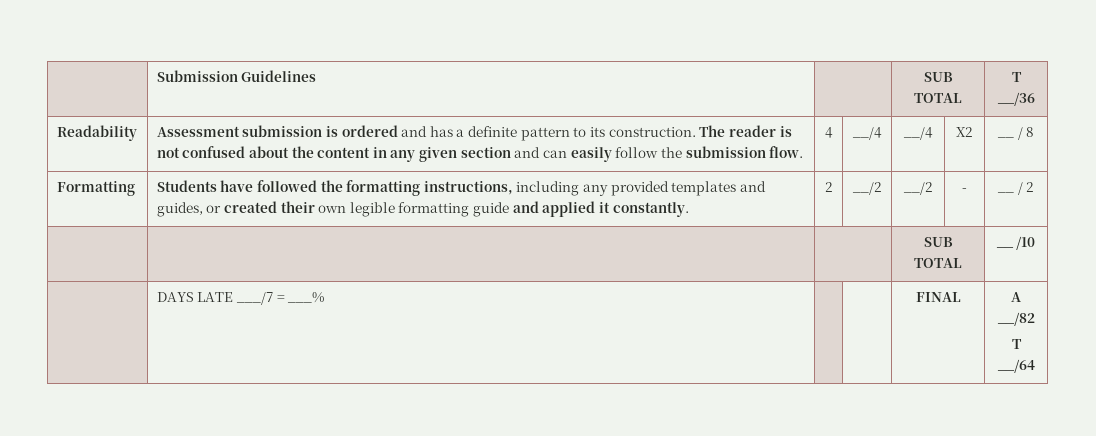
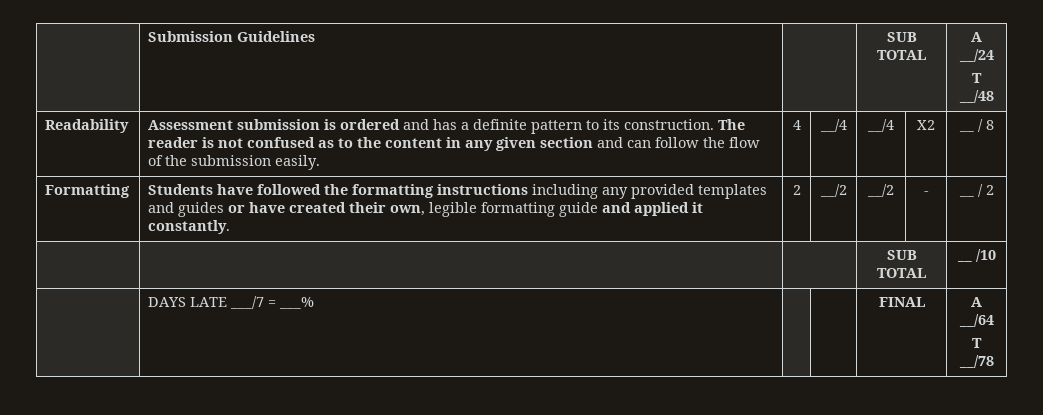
- | Submission Guidelines | | SUB TOTAL | T __/36
+ | Submission Guidelines | | SUB TOTAL | A __/24
+ T __/48
- The reader is not confused about the content in any given section and can easily follow the submission flow.
+ The reader is not confused as to the content in any given section and can follow the flow of the submission easily.
- Formatting | Students have followed the formatting instructions, including any provided templates and guides, or created their own legible formatting guide and applied it constantly. | 2 | __/2 | __/2 | - | __ / 2
+ Formatting | Students have followed the formatting instructions including any provided templates and guides or have created their own, legible formatting guide and applied it constantly. | 2 | __/2 | __/2 | - | __ / 2
- | DAYS LATE ___/7 = ___% | | | FINAL | A __/82
- T __/64
+ | DAYS LATE ___/7 = ___% | | | FINAL | A __/64
+ T __/78

